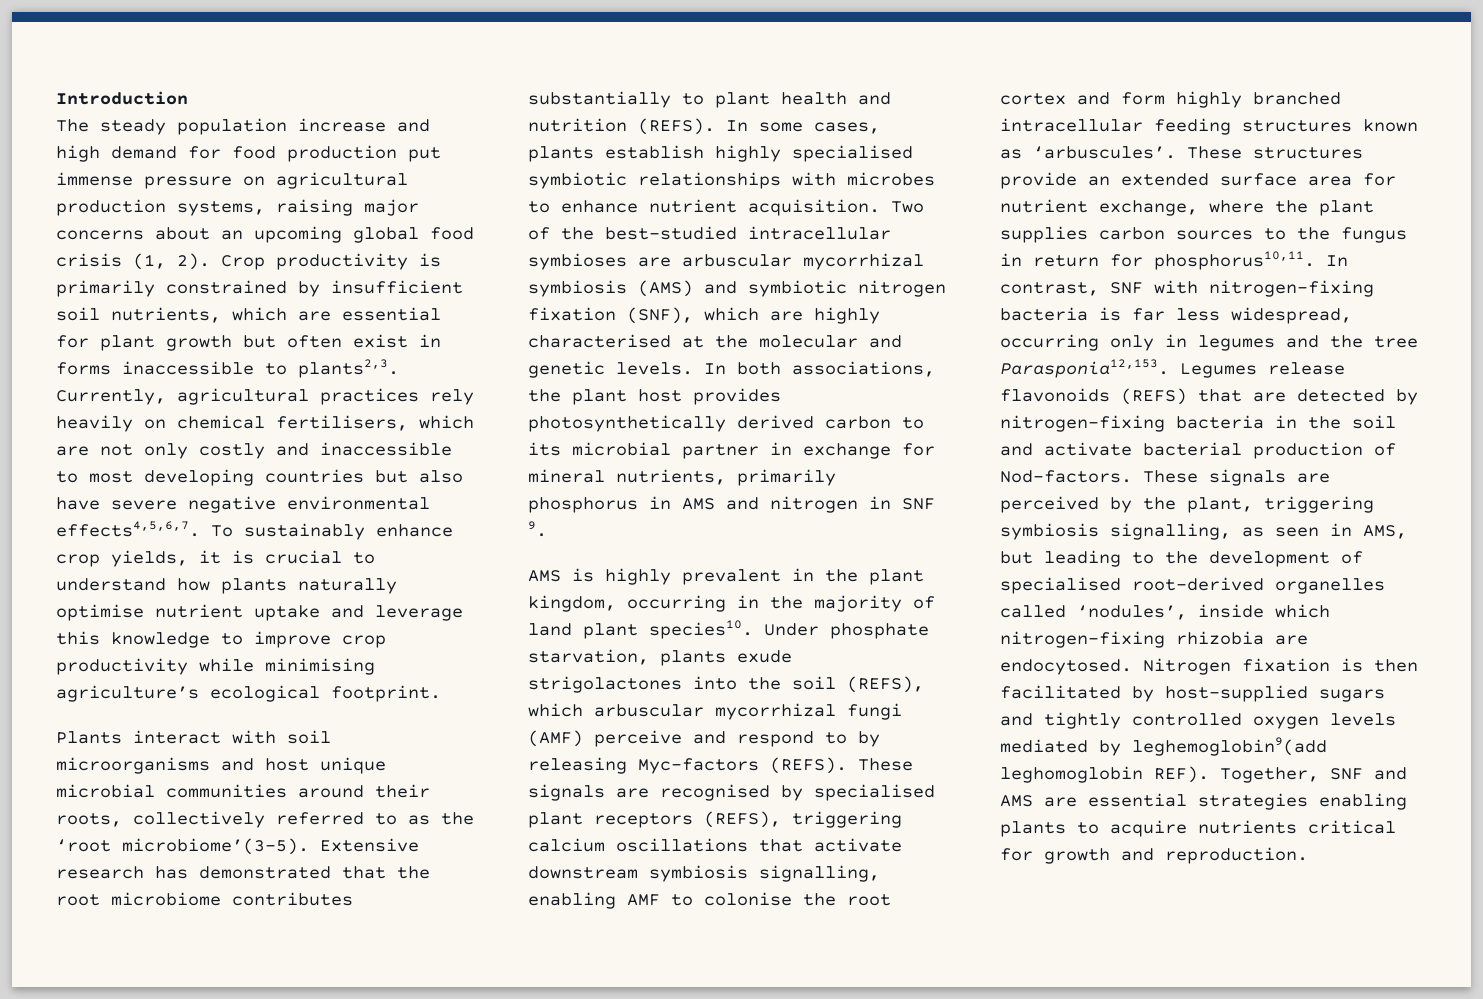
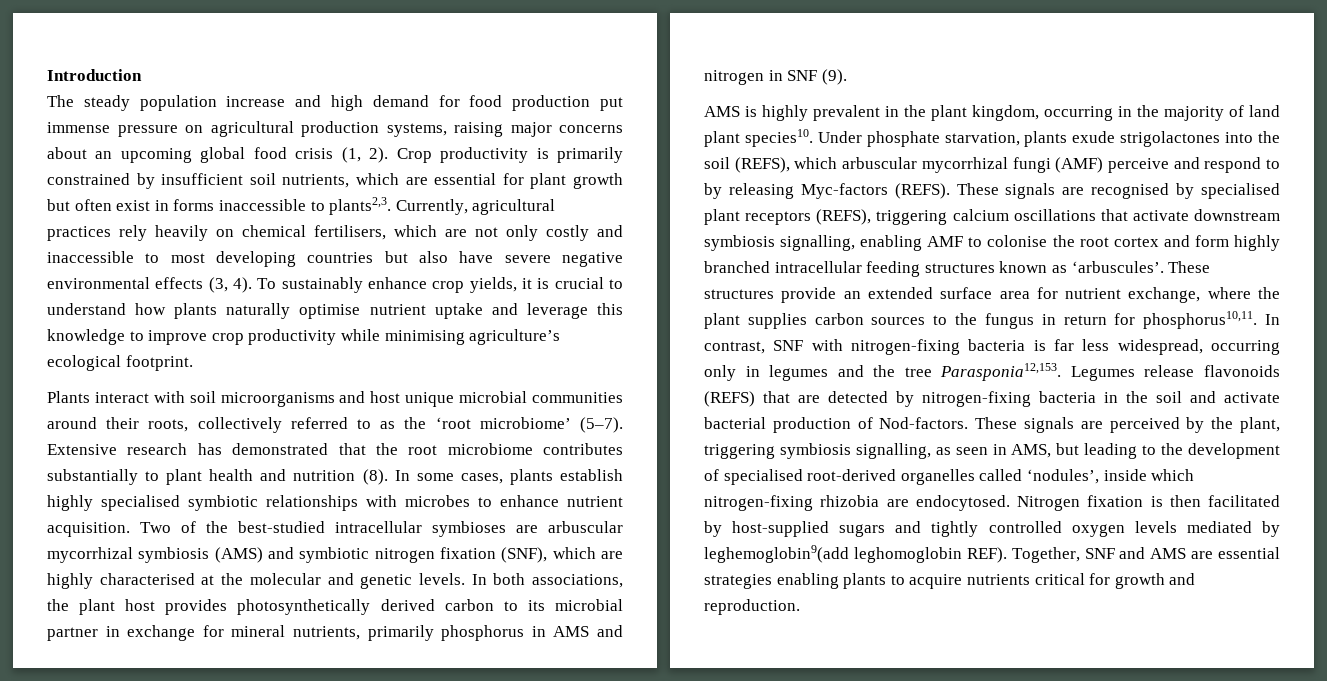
- Currently, agricultural practices rely heavily on chemical fertilisers, which are not only costly and inaccessible to most developing countries but also have severe negative environmental effects4,5,6,7.
+ Currently, agricultural practices rely heavily on chemical fertilisers, which are not only costly and inaccessible to most developing countries but also have severe negative environmental effects (3, 4).
- Plants interact with soil microorganisms and host unique microbial communities around their roots, collectively referred to as the ‘root microbiome’(3–5).
+ Plants interact with soil microorganisms and host unique microbial communities around their roots, collectively referred to as the ‘root microbiome’ (5–7).
- Extensive research has demonstrated that the root microbiome contributes substantially to plant health and nutrition (REFS).
+ Extensive research has demonstrated that the root microbiome contributes substantially to plant health and nutrition (8).
- In both associations, the plant host provides photosynthetically derived carbon to its microbial partner in exchange for mineral nutrients, primarily phosphorus in AMS and nitrogen in SNF 9.
+ In both associations, the plant host provides photosynthetically derived carbon to its microbial partner in exchange for mineral nutrients, primarily phosphorus in AMS and nitrogen in SNF (9).

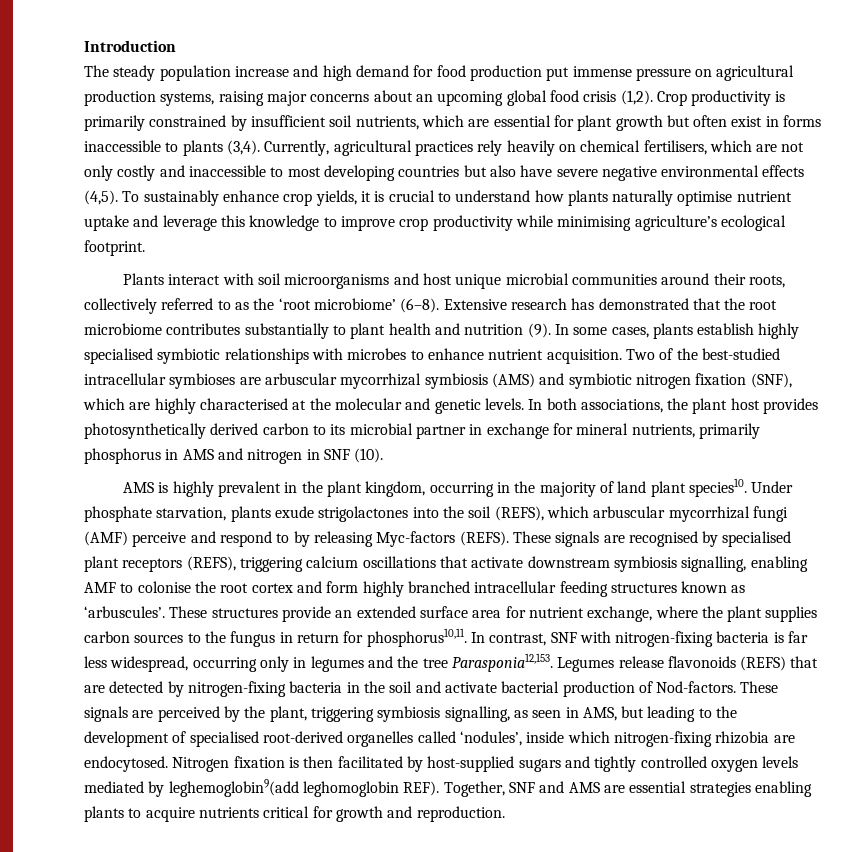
- The steady population increase and high demand for food production put immense pressure on agricultural production systems, raising major concerns about an upcoming global food crisis (1, 2).
+ The steady population increase and high demand for food production put immense pressure on agricultural production systems, raising major concerns about an upcoming global food crisis (1,2).
- Crop productivity is primarily constrained by insufficient soil nutrients, which are essential for plant growth but often exist in forms inaccessible to plants2,3.
+ Crop productivity is primarily constrained by insufficient soil nutrients, which are essential for plant growth but often exist in forms inaccessible to plants (3,4).
- Currently, agricultural practices rely heavily on chemical fertilisers, which are not only costly and inaccessible to most developing countries but also have severe negative environmental effects (3, 4).
+ Currently, agricultural practices rely heavily on chemical fertilisers, which are not only costly and inaccessible to most developing countries but also have severe negative environmental effects (4,5).
- Plants interact with soil microorganisms and host unique microbial communities around their roots, collectively referred to as the ‘root microbiome’ (5–7).
+ Plants interact with soil microorganisms and host unique microbial communities around their roots, collectively referred to as the ‘root microbiome’ (6–8).
- Extensive research has demonstrated that the root microbiome contributes substantially to plant health and nutrition (8).
+ Extensive research has demonstrated that the root microbiome contributes substantially to plant health and nutrition (9).
- In both associations, the plant host provides photosynthetically derived carbon to its microbial partner in exchange for mineral nutrients, primarily phosphorus in AMS and nitrogen in SNF (9).
+ In both associations, the plant host provides photosynthetically derived carbon to its microbial partner in exchange for mineral nutrients, primarily phosphorus in AMS and nitrogen in SNF (10).

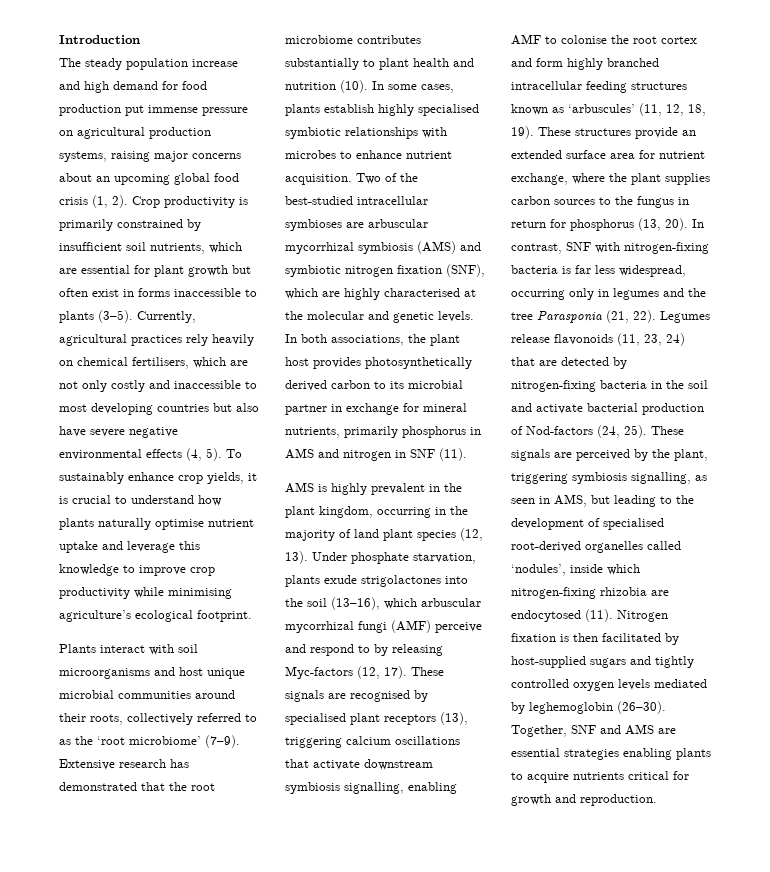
- The steady population increase and high demand for food production put immense pressure on agricultural production systems, raising major concerns about an upcoming global food crisis (1,2).
+ The steady population increase and high demand for food production put immense pressure on agricultural production systems, raising major concerns about an upcoming global food crisis (1, 2).
- Crop productivity is primarily constrained by insufficient soil nutrients, which are essential for plant growth but often exist in forms inaccessible to plants (3,4).
+ Crop productivity is primarily constrained by insufficient soil nutrients, which are essential for plant growth but often exist in forms inaccessible to plants (3–5).
- Currently, agricultural practices rely heavily on chemical fertilisers, which are not only costly and inaccessible to most developing countries but also have severe negative environmental effects (4,5).
+ Currently, agricultural practices rely heavily on chemical fertilisers, which are not only costly and inaccessible to most developing countries but also have severe negative environmental effects (4, 5).
- Plants interact with soil microorganisms and host unique microbial communities around their roots, collectively referred to as the ‘root microbiome’ (6–8).
+ Plants interact with soil microorganisms and host unique microbial communities around their roots, collectively referred to as the ‘root microbiome’ (7–9).
- Extensive research has demonstrated that the root microbiome contributes substantially to plant health and nutrition (9).
+ Extensive research has demonstrated that the root microbiome contributes substantially to plant health and nutrition (10).
- In both associations, the plant host provides photosynthetically derived carbon to its microbial partner in exchange for mineral nutrients, primarily phosphorus in AMS and nitrogen in SNF (10).
+ In both associations, the plant host provides photosynthetically derived carbon to its microbial partner in exchange for mineral nutrients, primarily phosphorus in AMS and nitrogen in SNF (11).
- AMS is highly prevalent in the plant kingdom, occurring in the majority of land plant species10.
+ AMS is highly prevalent in the plant kingdom, occurring in the majority of land plant species (12, 13).
- Under phosphate starvation, plants exude strigolactones into the soil (REFS), which arbuscular mycorrhizal fungi (AMF) perceive and respond to by releasing Myc-factors (REFS).
+ Under phosphate starvation, plants exude strigolactones into the soil (13–16), which arbuscular mycorrhizal fungi (AMF) perceive and respond to by releasing Myc-factors (12, 17).
- These signals are recognised by specialised plant receptors (REFS), triggering calcium oscillations that activate downstream symbiosis signalling, enabling AMF to colonise the root cortex and form highly branched intracellular feeding structures known as ‘arbuscules’.
+ These signals are recognised by specialised plant receptors (13), triggering calcium oscillations that activate downstream symbiosis signalling, enabling AMF to colonise the root cortex and form highly branched intracellular feeding structures known as ‘arbuscules’ (11, 12, 18, 19).
- These structures provide an extended surface area for nutrient exchange, where the plant supplies carbon sources to the fungus in return for phosphorus10,11.
+ These structures provide an extended surface area for nutrient exchange, where the plant supplies carbon sources to the fungus in return for phosphorus (13, 20).
- In contrast, SNF with nitrogen-fixing bacteria is far less widespread, occurring only in legumes and the tree Parasponia12,153. Legumes release flavonoids (REFS) that are detected by nitrogen-fixing bacteria in the soil and activate bacterial production of Nod-factors.
+ In contrast, SNF with nitrogen-fixing bacteria is far less widespread, occurring only in legumes and the tree Parasponia (21, 22). Legumes release flavonoids (11, 23, 24) that are detected by nitrogen-fixing bacteria in the soil and activate bacterial production of Nod-factors (24, 25).
- These signals are perceived by the plant, triggering symbiosis signalling, as seen in AMS, but leading to the development of specialised root-derived organelles called ‘nodules’, inside which nitrogen-fixing rhizobia are endocytosed.
+ These signals are perceived by the plant, triggering symbiosis signalling, as seen in AMS, but leading to the development of specialised root-derived organelles called ‘nodules’, inside which nitrogen-fixing rhizobia are endocytosed (11).
- Nitrogen fixation is then facilitated by host-supplied sugars and tightly controlled oxygen levels mediated by leghemoglobin9(add leghomoglobin REF).
+ Nitrogen fixation is then facilitated by host-supplied sugars and tightly controlled oxygen levels mediated by leghemoglobin (26–30).

